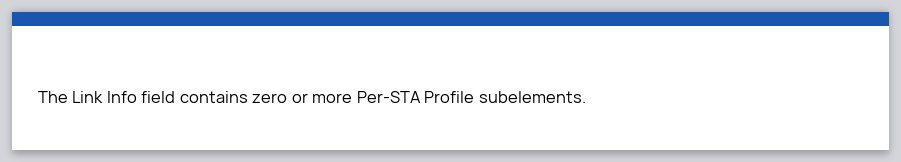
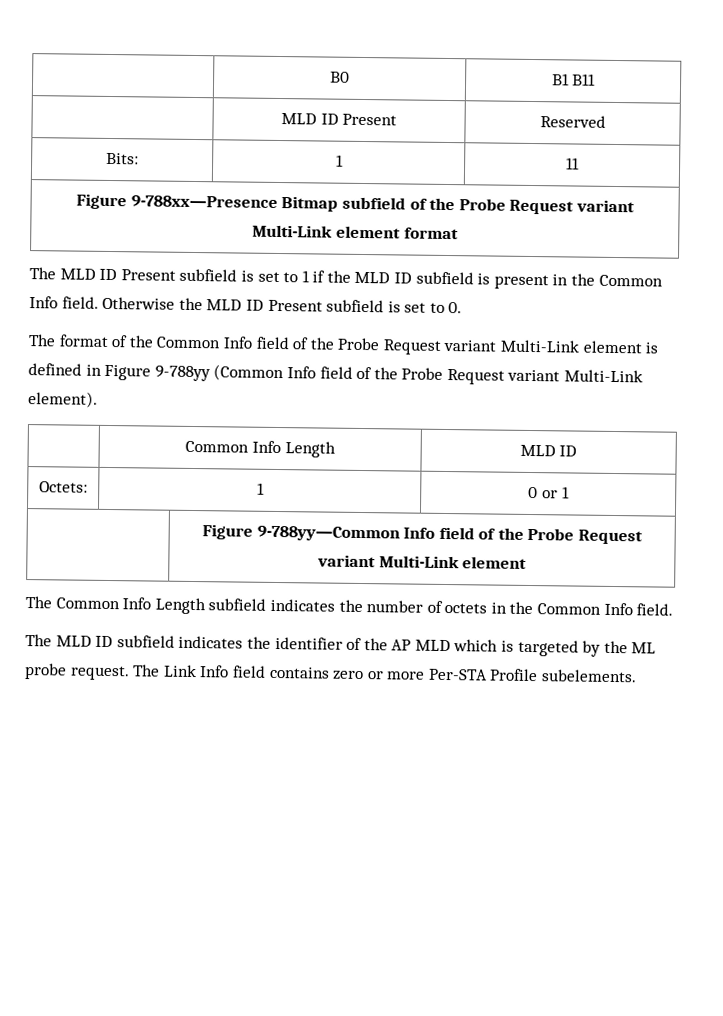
+ | B0 | B1 B11
+ | MLD ID Present | Reserved
+ Bits: | 1 | 11
+ Figure 9-788xx—Presence Bitmap subfield of the Probe Request variant Multi-Link element format
+ The MLD ID Present subfield is set to 1 if the MLD ID subfield is present in the Common Info field. Otherwise the MLD ID Present subfield is set to 0.
+ The format of the Common Info field of the Probe Request variant Multi-Link element is defined in Figure 9-788yy (Common Info field of the Probe Request variant Multi-Link element).
+ | Common Info Length | MLD ID
+ Octets: | 1 | 0 or 1
+ | Figure 9-788yy—Common Info field of the Probe Request variant Multi-Link element
+ The Common Info Length subfield indicates the number of octets in the Common Info field.
+ The MLD ID subfield indicates the identifier of the AP MLD which is targeted by the ML probe request.

